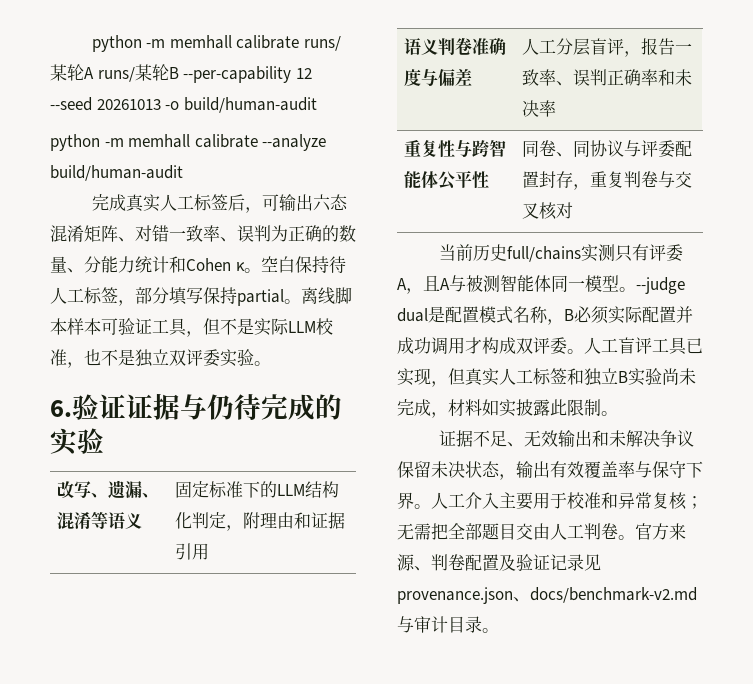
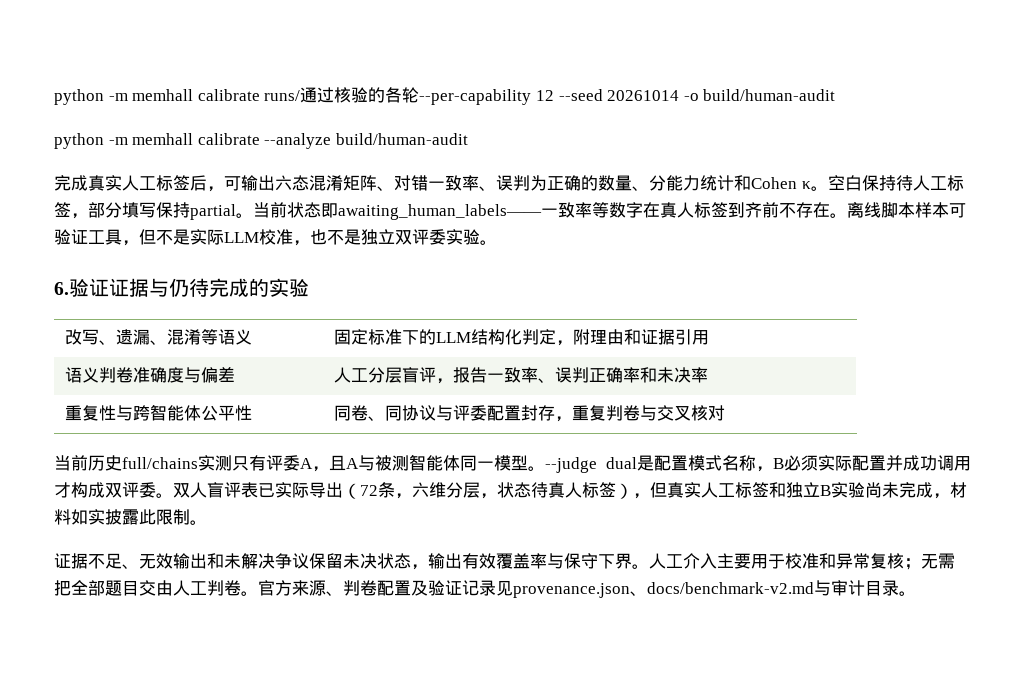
- python -m memhall calibrate runs/某轮A runs/某轮B --per-capability 12 --seed 20261013 -o build/human-audit
+ python -m memhall calibrate runs/通过核验的各轮--per-capability 12 --seed 20261014 -o build/human-audit
+ 当前状态即awaiting_human_labels——一致率等数字在真人标签到齐前不存在。
- 人工盲评工具已实现，但真实人工标签和独立B实验尚未完成，材料如实披露此限制。
+ 双人盲评表已实际导出（72条，六维分层，状态待真人标签），但真实人工标签和独立B实验尚未完成，材料如实披露此限制。

